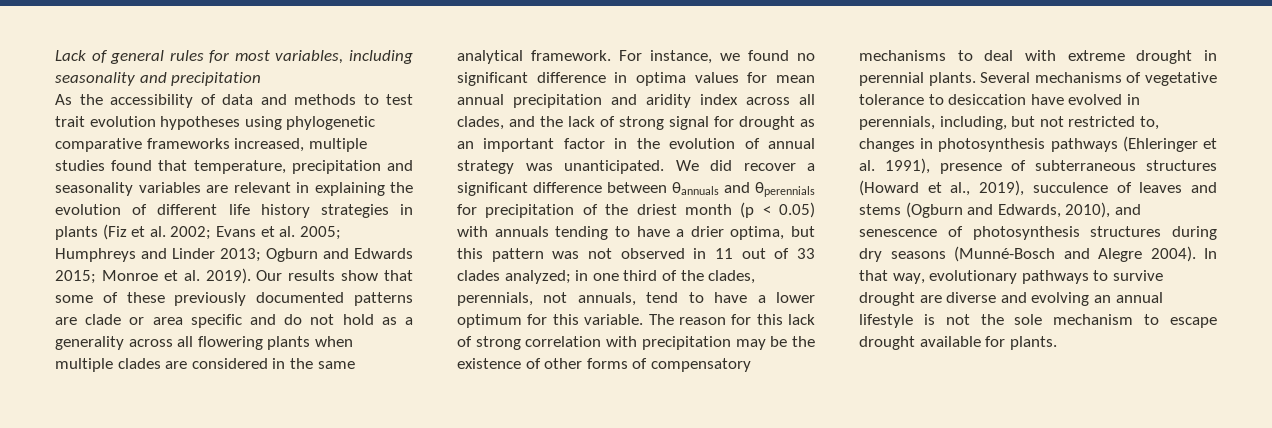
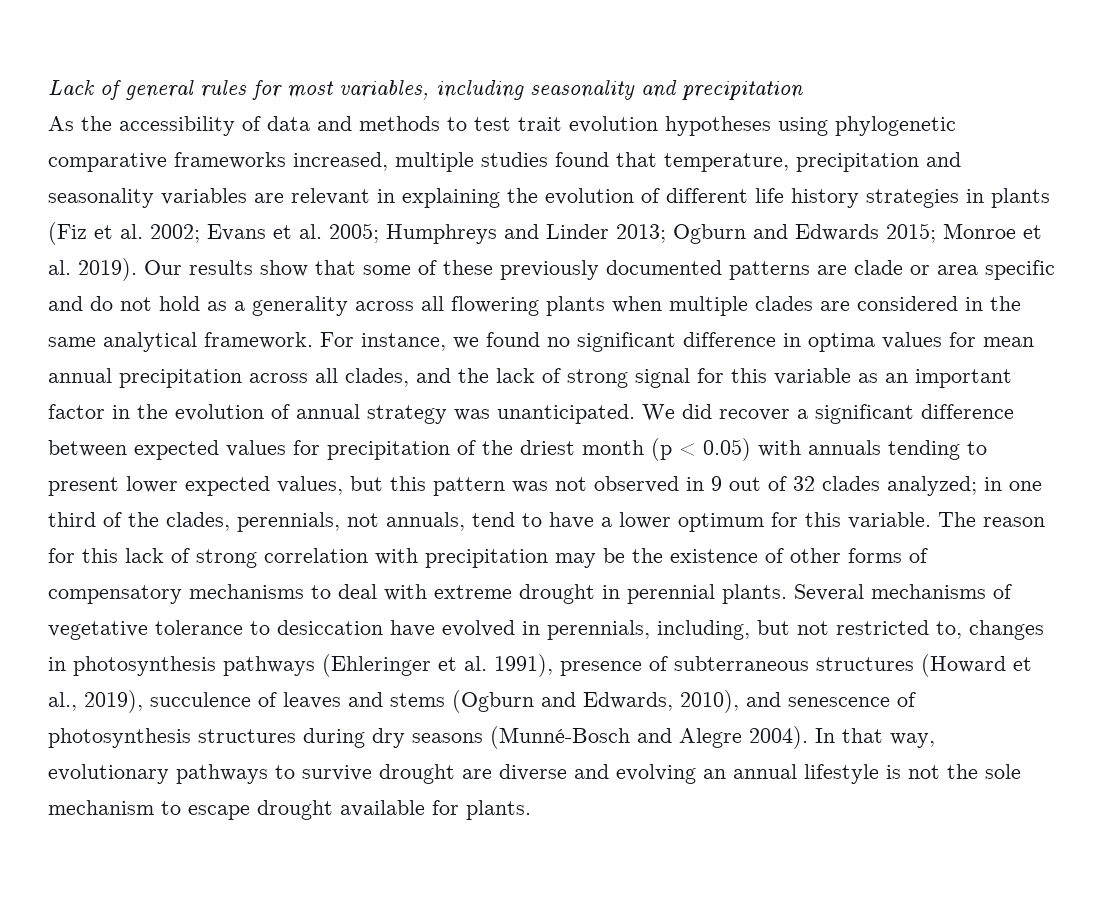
- For instance, we found no significant difference in optima values for mean annual precipitation and aridity index across all clades, and the lack of strong signal for drought as an important factor in the evolution of annual strategy was unanticipated.
+ For instance, we found no significant difference in optima values for mean annual precipitation across all clades, and the lack of strong signal for this variable as an important factor in the evolution of annual strategy was unanticipated.
- We did recover a significant difference between θannuals and θperennials for precipitation of the driest month (p < 0.05) with annuals tending to have a drier optima, but this pattern was not observed in 11 out of 33 clades analyzed; in one third of the clades, perennials, not annuals, tend to have a lower optimum for this variable.
+ We did recover a significant difference between expected values for precipitation of the driest month (p < 0.05) with annuals tending to present lower expected values, but this pattern was not observed in 9 out of 32 clades analyzed; in one third of the clades, perennials, not annuals, tend to have a lower optimum for this variable.

